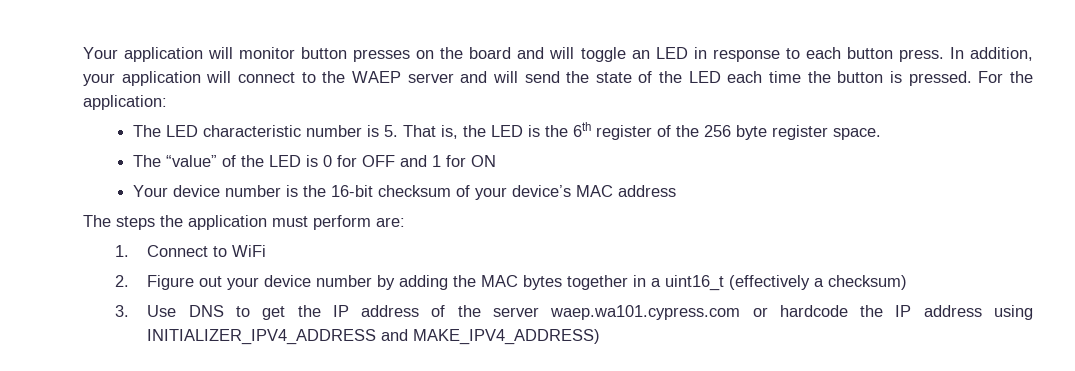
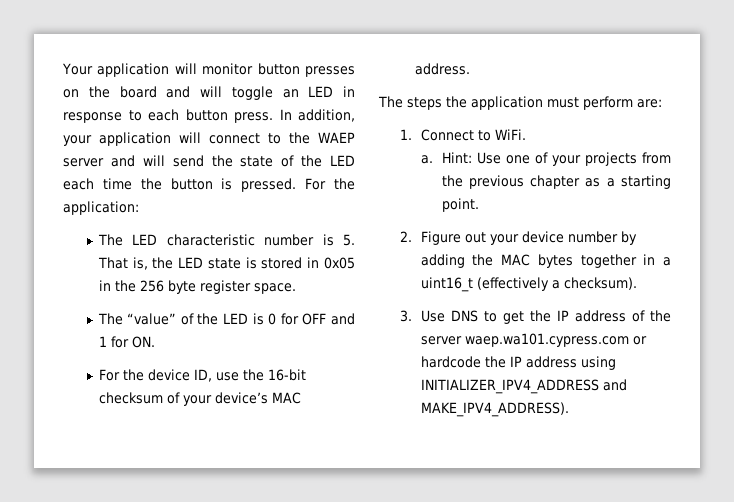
- The LED characteristic number is 5. That is, the LED is the 6th register of the 256 byte register space.
+ The LED characteristic number is 5. That is, the LED state is stored in 0x05 in the 256 byte register space.
- The “value” of the LED is 0 for OFF and 1 for ON
- Your device number is the 16-bit checksum of your device’s MAC address
+ The “value” of the LED is 0 for OFF and 1 for ON.
+ For the device ID, use the 16-bit checksum of your device’s MAC address.
- 1. Connect to WiFi
+ 1. Connect to WiFi.
+ a. Hint: Use one of your projects from the previous chapter as a starting point.
- 2. Figure out your device number by adding the MAC bytes together in a uint16_t (effectively a checksum)
+ 2. Figure out your device number by adding the MAC bytes together in a uint16_t (effectively a checksum).
- 3. Use DNS to get the IP address of the server waep.wa101.cypress.com or hardcode the IP address using INITIALIZER_IPV4_ADDRESS and MAKE_IPV4_ADDRESS)
+ 3. Use DNS to get the IP address of the server waep.wa101.cypress.com or hardcode the IP address using INITIALIZER_IPV4_ADDRESS and MAKE_IPV4_ADDRESS).

